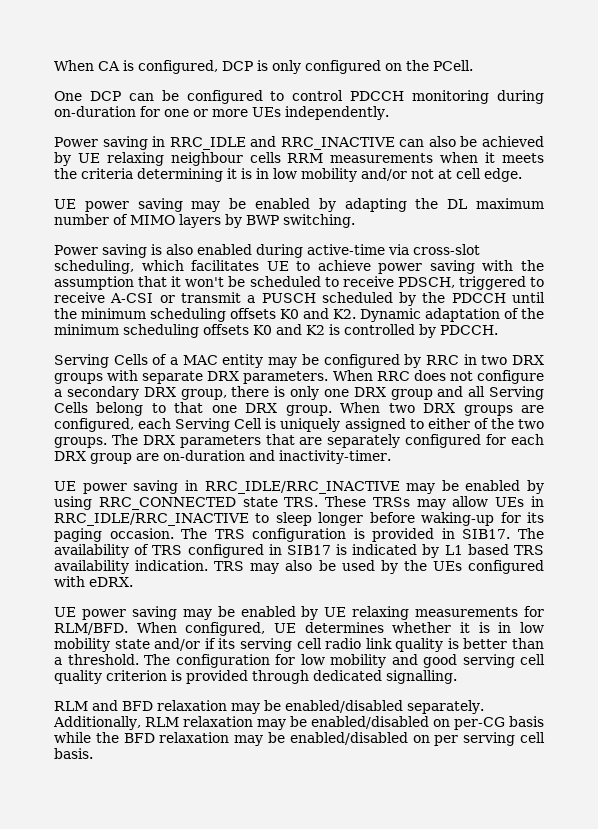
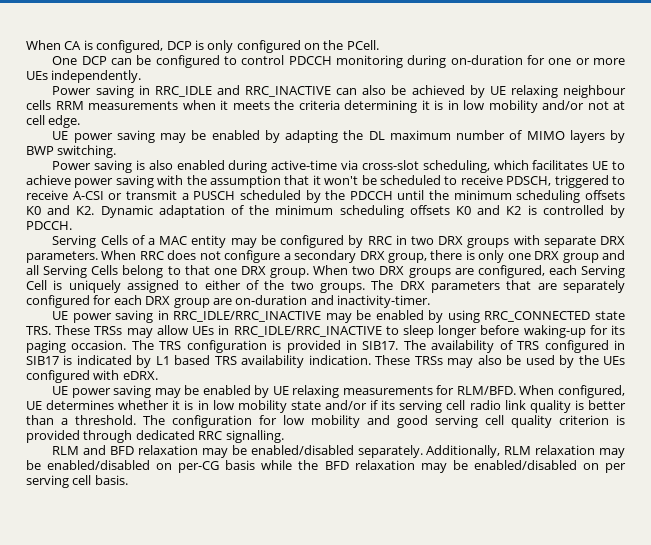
- TRS may also be used by the UEs configured with eDRX.
+ These TRSs may also be used by the UEs configured with eDRX.
- The configuration for low mobility and good serving cell quality criterion is provided through dedicated signalling.
+ The configuration for low mobility and good serving cell quality criterion is provided through dedicated RRC signalling.

